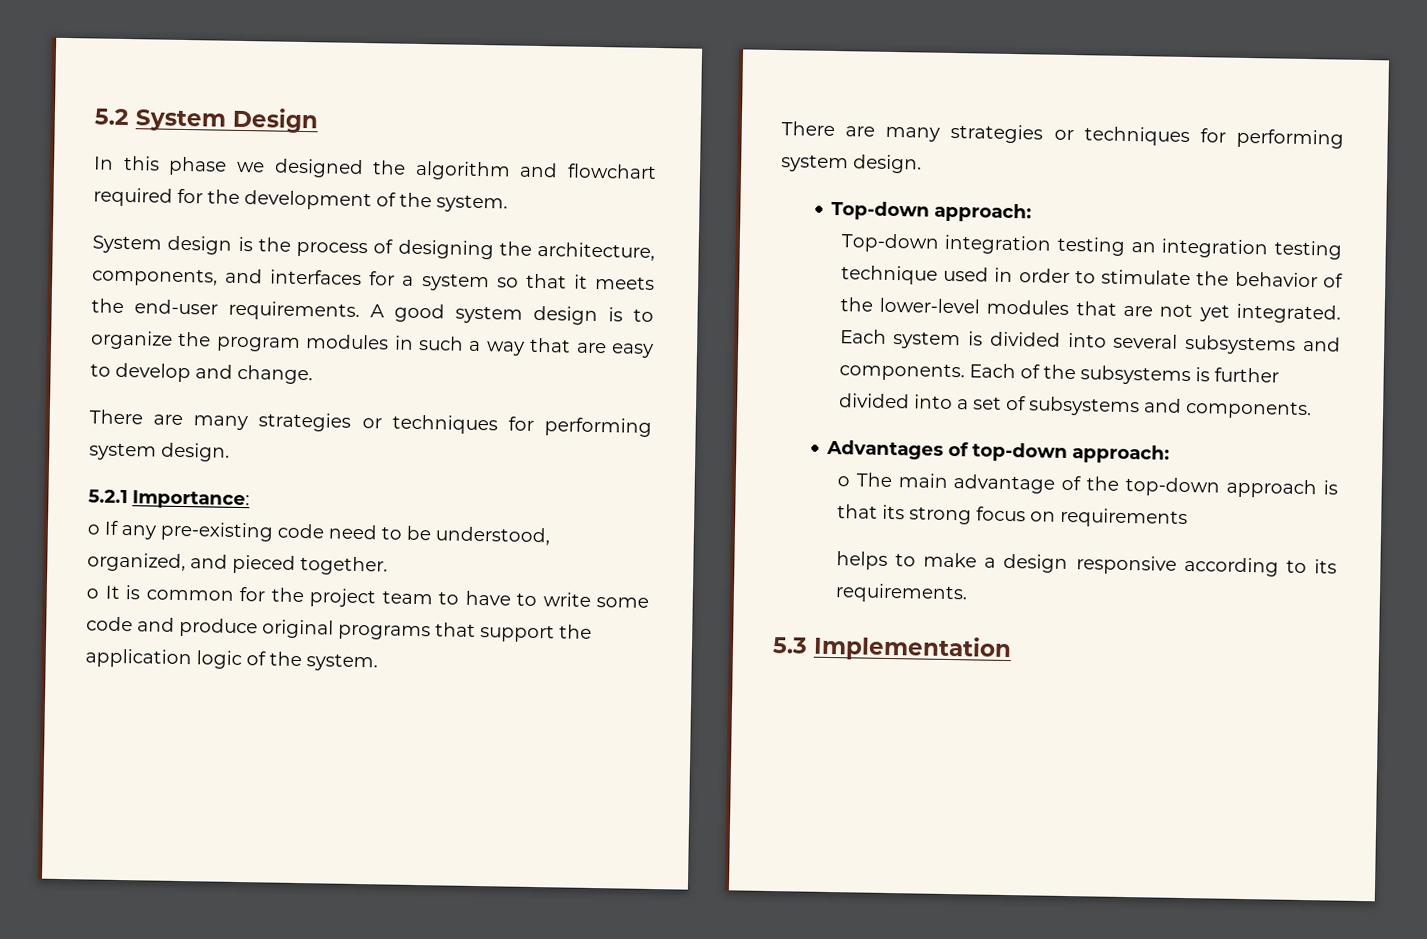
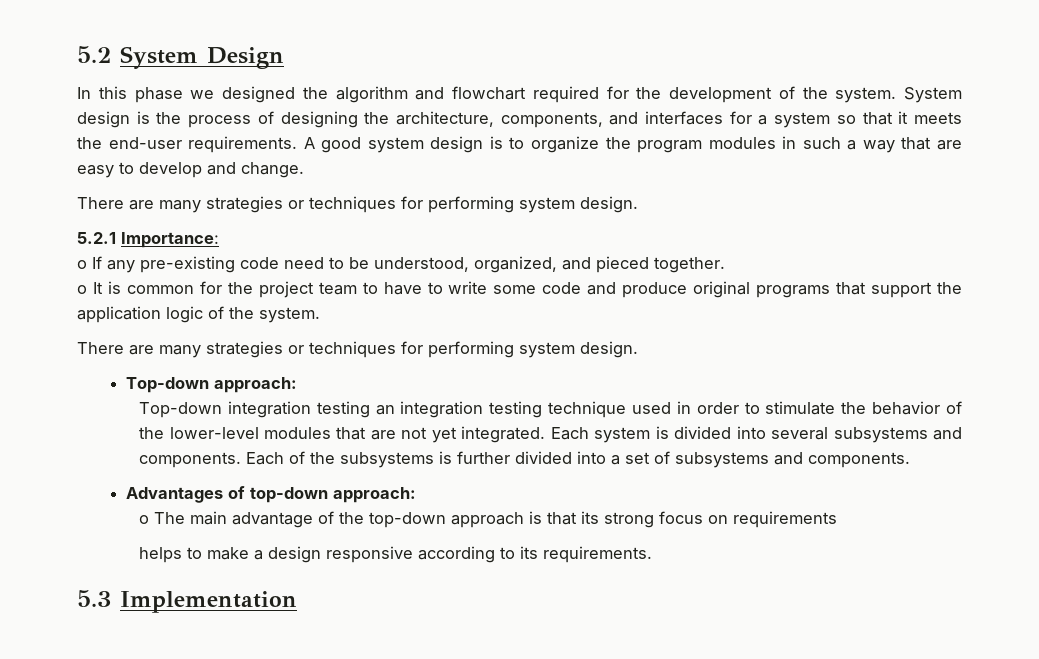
- In this phase we designed the algorithm and flowchart required for the development of the system.
- System design is the process of designing the architecture, components, and interfaces for a system so that it meets the end-user requirements.
+ In this phase we designed the algorithm and flowchart required for the development of the system. System design is the process of designing the architecture, components, and interfaces for a system so that it meets the end-user requirements.

